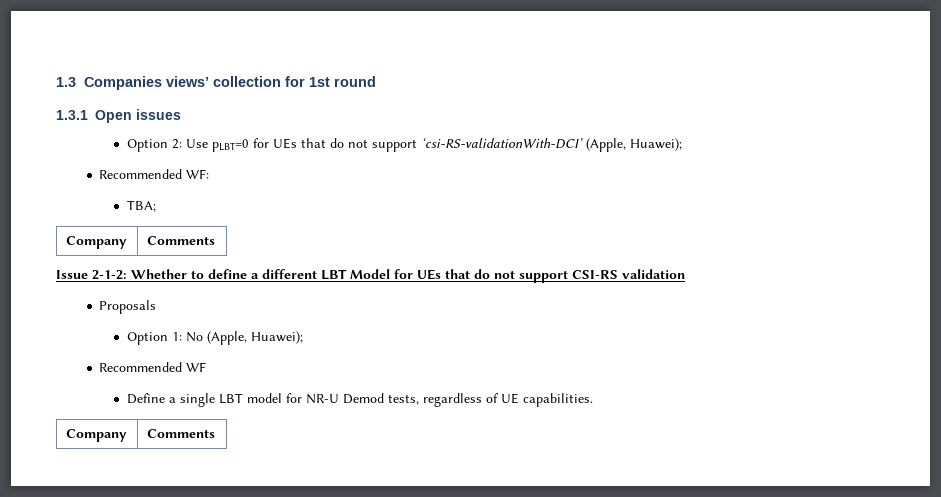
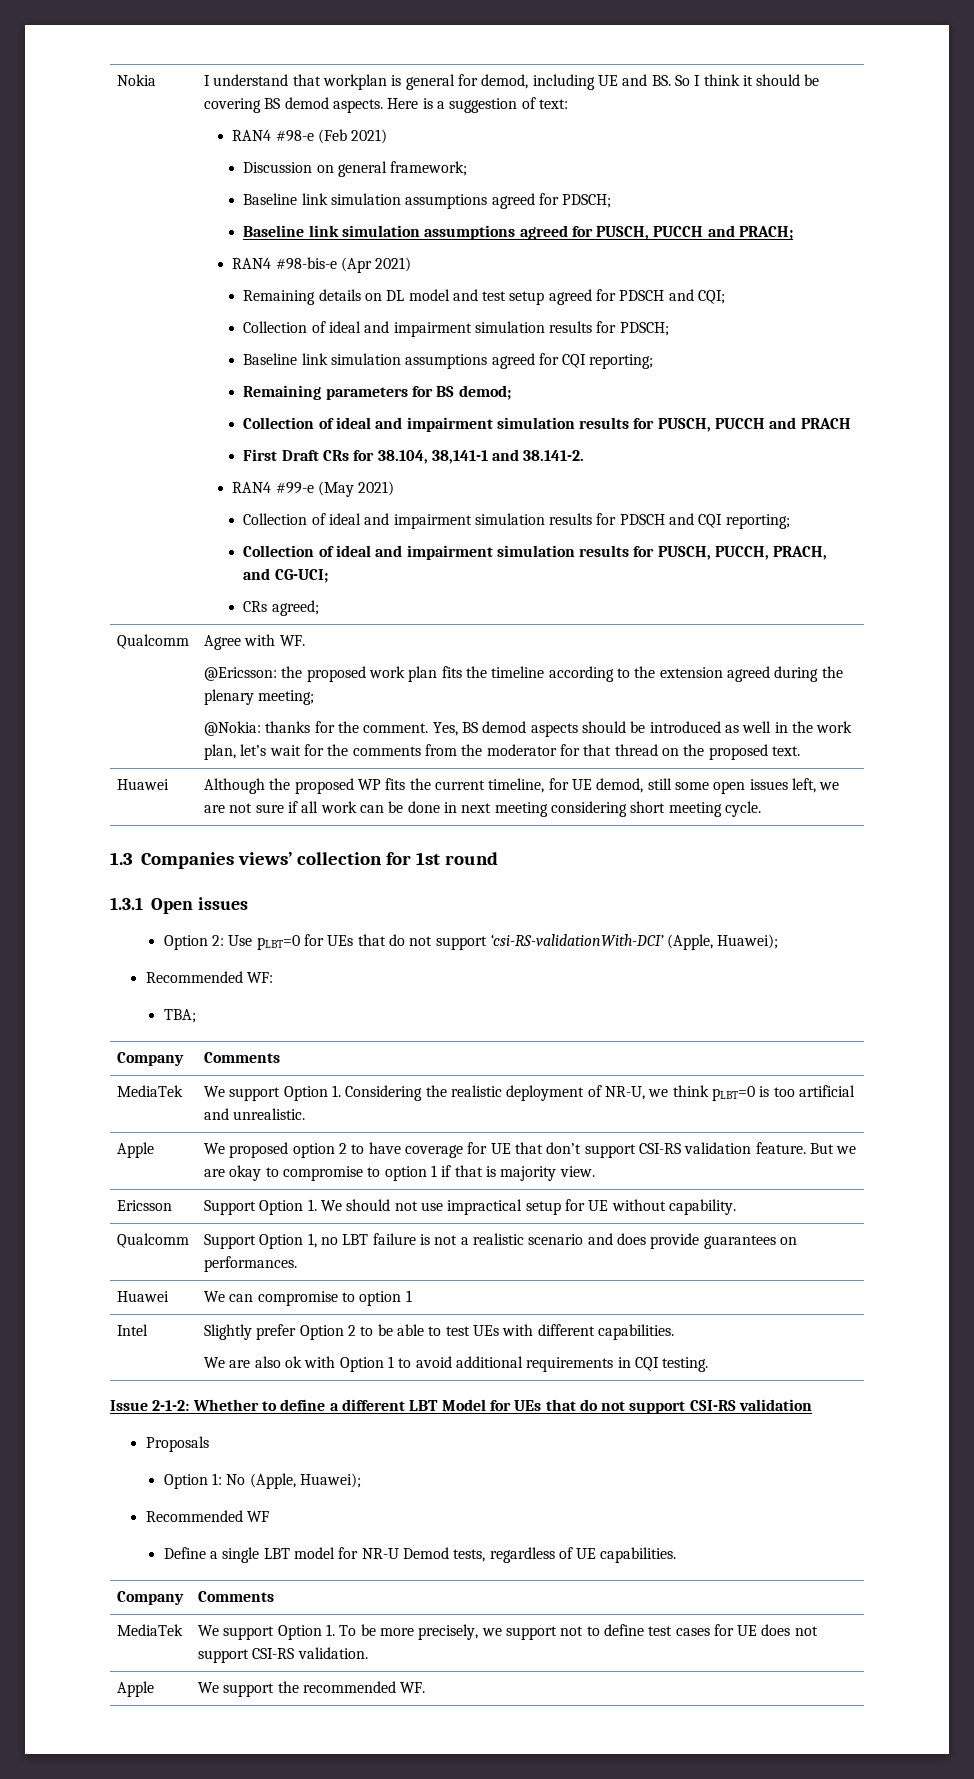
+ Nokia | I understand that workplan is general for demod, including UE and BS. So I think it should be covering BS demod aspects. Here is a suggestion of text:
+ RAN4 #98-e (Feb 2021)
+ Discussion on general framework;
+ Baseline link simulation assumptions agreed for PDSCH;
+ Baseline link simulation assumptions agreed for PUSCH, PUCCH and PRACH;
+ RAN4 #98-bis-e (Apr 2021)
+ Remaining details on DL model and test setup agreed for PDSCH and CQI;
+ Collection of ideal and impairment simulation results for PDSCH;
+ Baseline link simulation assumptions agreed for CQI reporting;
+ Remaining parameters for BS demod;
+ Collection of ideal and impairment simulation results for PUSCH, PUCCH and PRACH
+ First Draft CRs for 38.104, 38,141-1 and 38.141-2.
+ RAN4 #99-e (May 2021)
+ Collection of ideal and impairment simulation results for PDSCH and CQI reporting;
+ Collection of ideal and impairment simulation results for PUSCH, PUCCH, PRACH, and CG-UCI;
+ CRs agreed;
+ Qualcomm | Agree with WF.
+ @Ericsson: the proposed work plan fits the timeline according to the extension agreed during the plenary meeting;
+ @Nokia: thanks for the comment. Yes, BS demod aspects should be introduced as well in the work plan, let’s wait for the comments from the moderator for that thread on the proposed text.
+ Huawei | Although the proposed WP fits the current timeline, for UE demod, still some open issues left, we are not sure if all work can be done in next meeting considering short meeting cycle.
+ MediaTek | We support Option 1. Considering the realistic deployment of NR-U, we think pLBT=0 is too artificial and unrealistic.
+ Apple | We proposed option 2 to have coverage for UE that don’t support CSI-RS validation feature. But we are okay to compromise to option 1 if that is majority view.
+ Ericsson | Support Option 1. We should not use impractical setup for UE without capability.
+ Qualcomm | Support Option 1, no LBT failure is not a realistic scenario and does provide guarantees on performances.
+ Huawei | We can compromise to option 1
+ Intel | Slightly prefer Option 2 to be able to test UEs with different capabilities.
+ We are also ok with Option 1 to avoid additional requirements in CQI testing.
+ MediaTek | We support Option 1. To be more precisely, we support not to define test cases for UE does not support CSI-RS validation.
+ Apple | We support the recommended WF.

